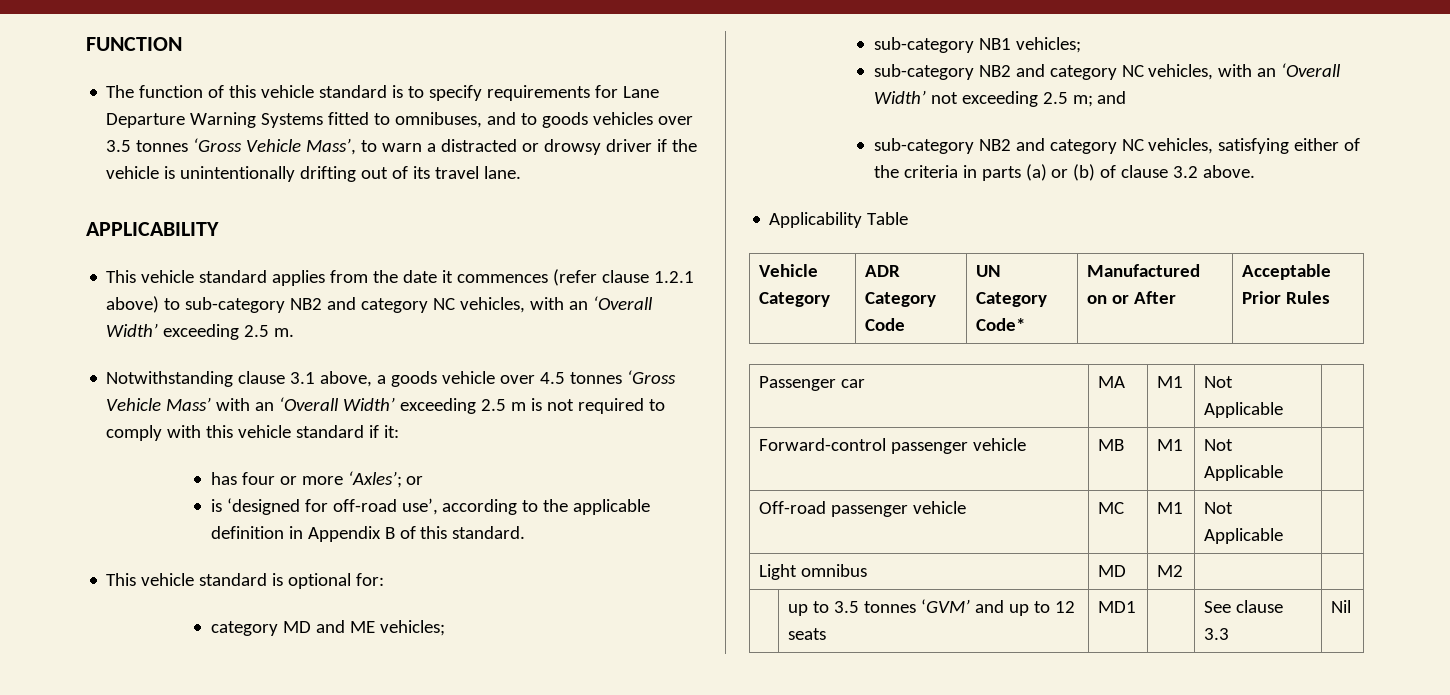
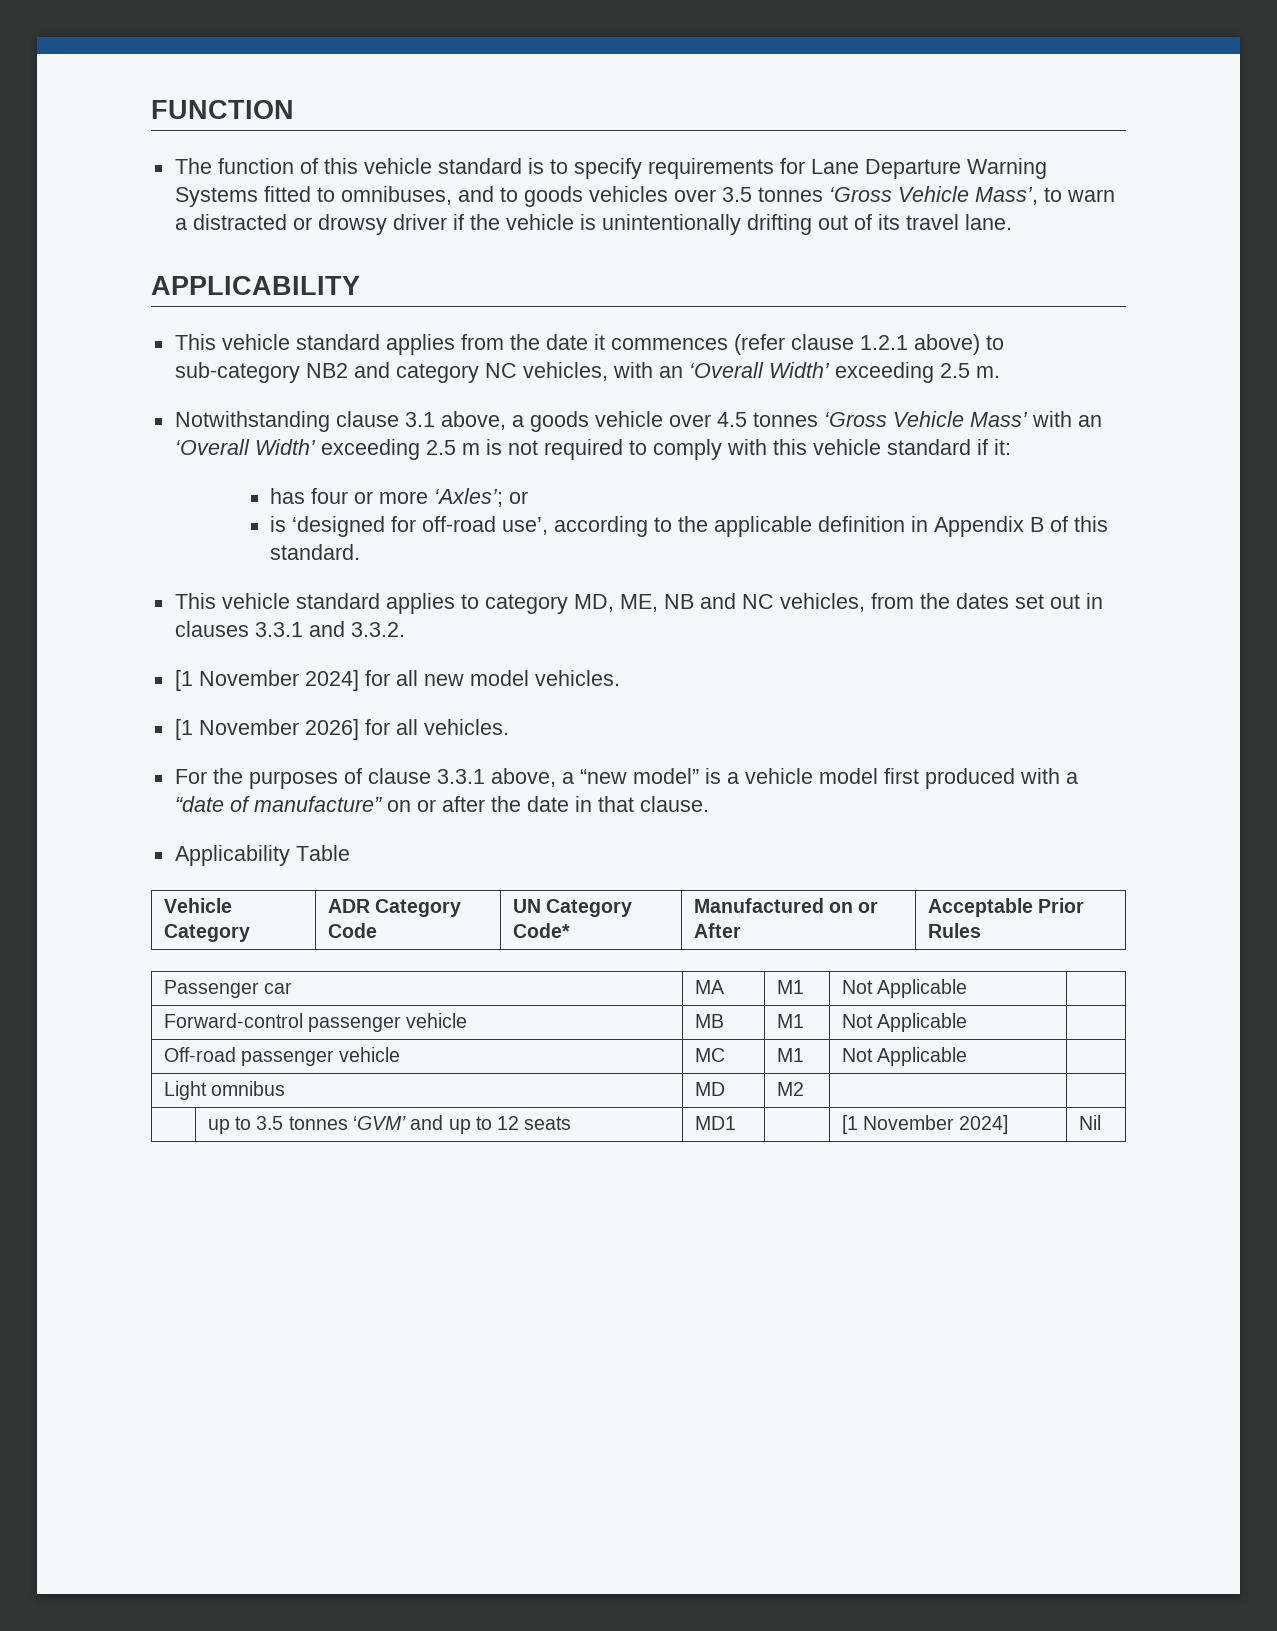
- This vehicle standard is optional for:
- category MD and ME vehicles;
- sub-category NB1 vehicles;
- sub-category NB2 and category NC vehicles, with an ‘Overall Width’ not exceeding 2.5 m; and
- sub-category NB2 and category NC vehicles, satisfying either of the criteria in parts (a) or (b) of clause 3.2 above.
+ This vehicle standard applies to category MD, ME, NB and NC vehicles, from the dates set out in clauses 3.3.1 and 3.3.2.
+ [1 November 2024] for all new model vehicles.
+ [1 November 2026] for all vehicles.
+ For the purposes of clause 3.3.1 above, a “new model” is a vehicle model first produced with a “date of manufacture” on or after the date in that clause.
- | up to 3.5 tonnes ‘GVM’ and up to 12 seats | MD1 | | See clause 3.3 | Nil
+ | up to 3.5 tonnes ‘GVM’ and up to 12 seats | MD1 | | [1 November 2024] | Nil

